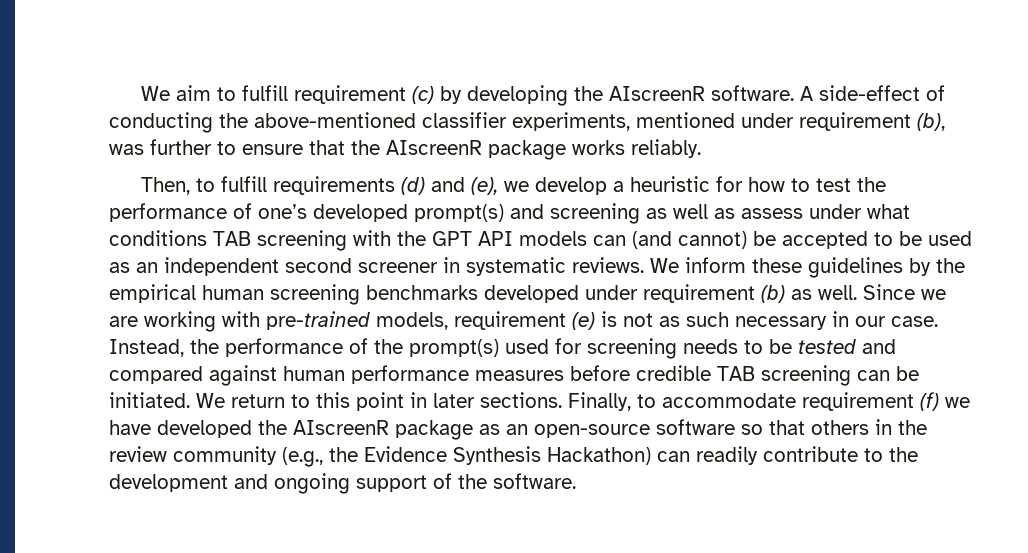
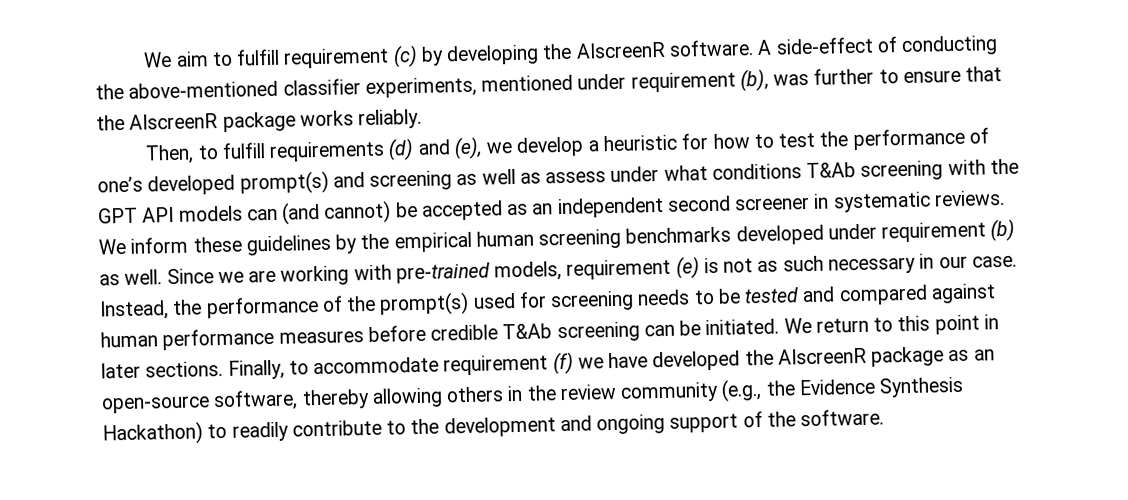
- Then, to fulfill requirements (d) and (e), we develop a heuristic for how to test the performance of one’s developed prompt(s) and screening as well as assess under what conditions TAB screening with the GPT API models can (and cannot) be accepted to be used as an independent second screener in systematic reviews.
+ Then, to fulfill requirements (d) and (e), we develop a heuristic for how to test the performance of one’s developed prompt(s) and screening as well as assess under what conditions T&Ab screening with the GPT API models can (and cannot) be accepted as an independent second screener in systematic reviews.
- Instead, the performance of the prompt(s) used for screening needs to be tested and compared against human performance measures before credible TAB screening can be initiated.
+ Instead, the performance of the prompt(s) used for screening needs to be tested and compared against human performance measures before credible T&Ab screening can be initiated.
- Finally, to accommodate requirement (f) we have developed the AIscreenR package as an open-source software so that others in the review community (e.g., the Evidence Synthesis Hackathon) can readily contribute to the development and ongoing support of the software.
+ Finally, to accommodate requirement (f) we have developed the AIscreenR package as an open-source software, thereby allowing others in the review community (e.g., the Evidence Synthesis Hackathon) to readily contribute to the development and ongoing support of the software.

